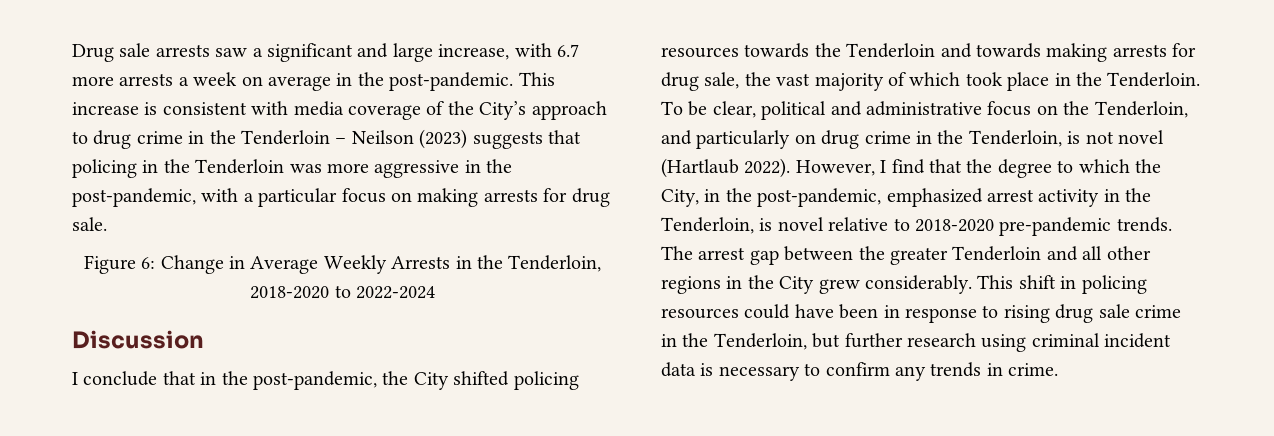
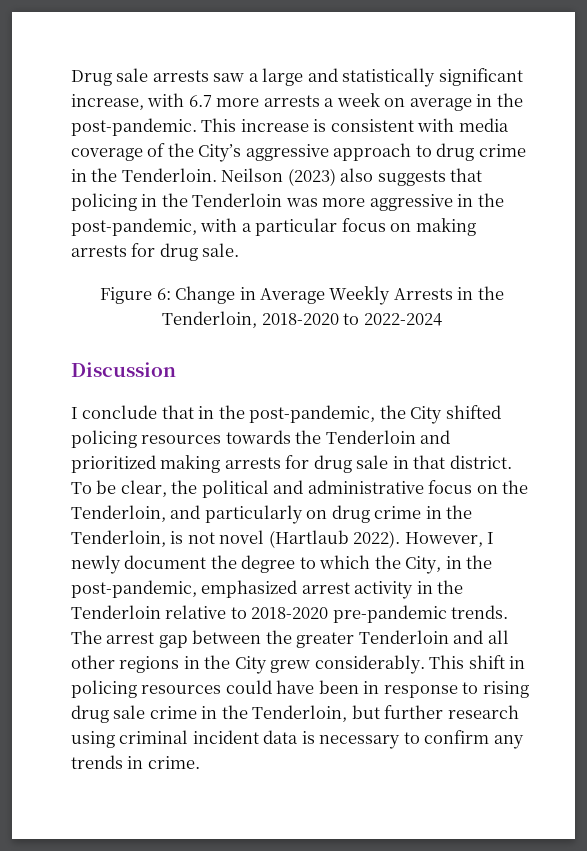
- Drug sale arrests saw a significant and large increase, with 6.7 more arrests a week on average in the post-pandemic.
+ Drug sale arrests saw a large and statistically significant increase, with 6.7 more arrests a week on average in the post-pandemic.
- This increase is consistent with media coverage of the City’s approach to drug crime in the Tenderloin – Neilson (2023) suggests that policing in the Tenderloin was more aggressive in the post-pandemic, with a particular focus on making arrests for drug sale.
+ This increase is consistent with media coverage of the City’s aggressive approach to drug crime in the Tenderloin. Neilson (2023) also suggests that policing in the Tenderloin was more aggressive in the post-pandemic, with a particular focus on making arrests for drug sale.
- I conclude that in the post-pandemic, the City shifted policing resources towards the Tenderloin and towards making arrests for drug sale, the vast majority of which took place in the Tenderloin.
+ I conclude that in the post-pandemic, the City shifted policing resources towards the Tenderloin and prioritized making arrests for drug sale in that district.
- To be clear, political and administrative focus on the Tenderloin, and particularly on drug crime in the Tenderloin, is not novel (Hartlaub 2022).
+ To be clear, the political and administrative focus on the Tenderloin, and particularly on drug crime in the Tenderloin, is not novel (Hartlaub 2022).
- However, I find that the degree to which the City, in the post-pandemic, emphasized arrest activity in the Tenderloin, is novel relative to 2018-2020 pre-pandemic trends.
+ However, I newly document the degree to which the City, in the post-pandemic, emphasized arrest activity in the Tenderloin relative to 2018-2020 pre-pandemic trends.

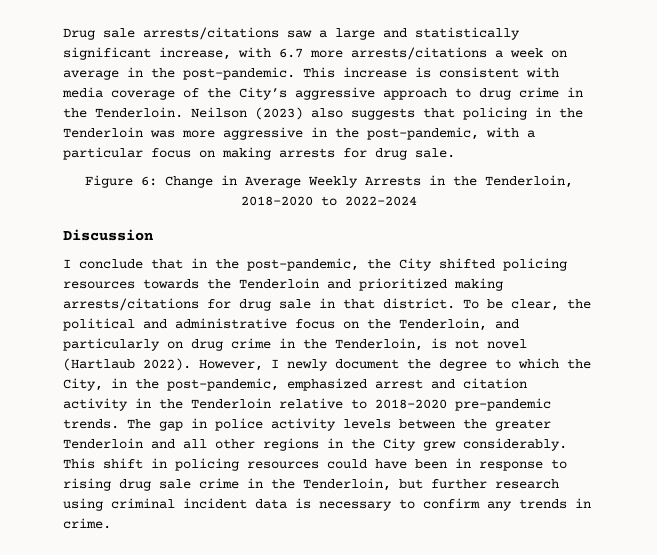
- Drug sale arrests saw a large and statistically significant increase, with 6.7 more arrests a week on average in the post-pandemic.
+ Drug sale arrests/citations saw a large and statistically significant increase, with 6.7 more arrests/citations a week on average in the post-pandemic.
- I conclude that in the post-pandemic, the City shifted policing resources towards the Tenderloin and prioritized making arrests for drug sale in that district.
+ I conclude that in the post-pandemic, the City shifted policing resources towards the Tenderloin and prioritized making arrests/citations for drug sale in that district.
- However, I newly document the degree to which the City, in the post-pandemic, emphasized arrest activity in the Tenderloin relative to 2018-2020 pre-pandemic trends.
+ However, I newly document the degree to which the City, in the post-pandemic, emphasized arrest and citation activity in the Tenderloin relative to 2018-2020 pre-pandemic trends.
- The arrest gap between the greater Tenderloin and all other regions in the City grew considerably.
+ The gap in police activity levels between the greater Tenderloin and all other regions in the City grew considerably.

